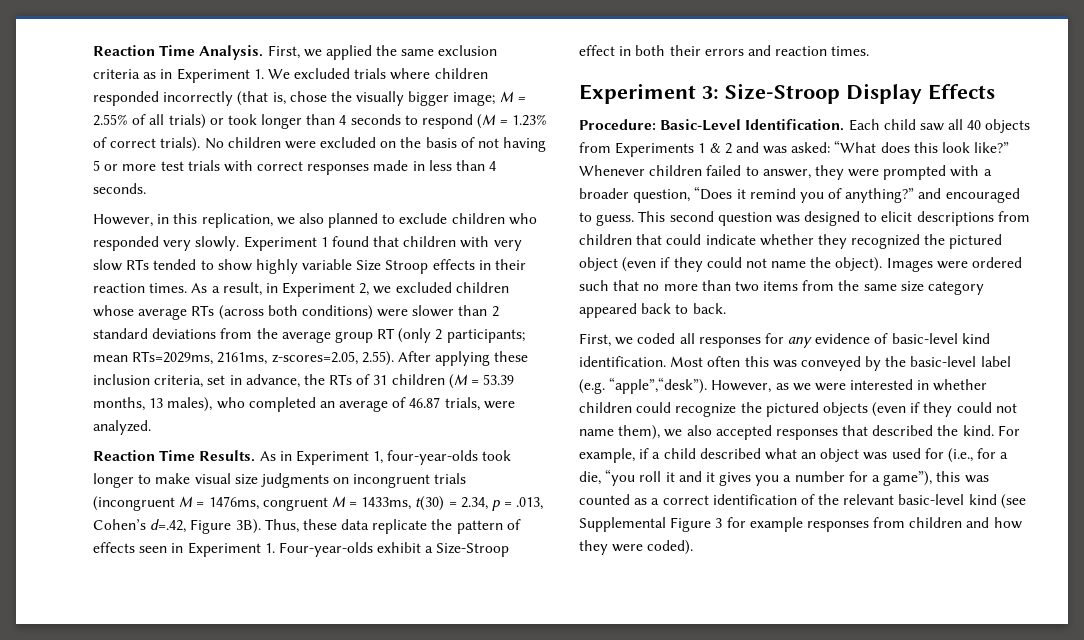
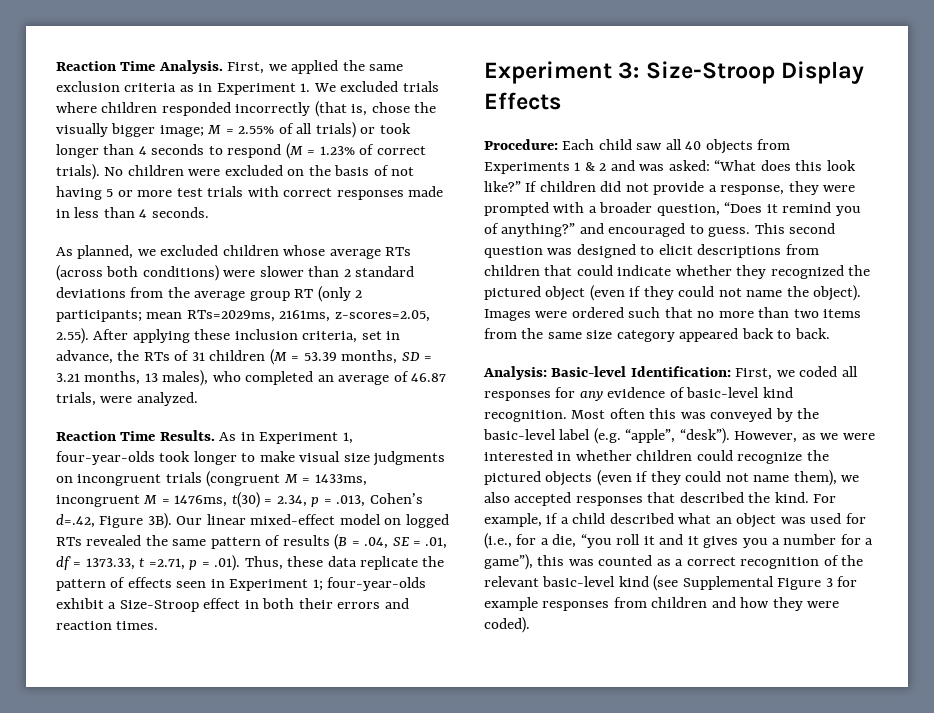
- However, in this replication, we also planned to exclude children who responded very slowly. Experiment 1 found that children with very slow RTs tended to show highly variable Size Stroop effects in their reaction times. As a result, in Experiment 2, we excluded children whose average RTs (across both conditions) were slower than 2 standard deviations from the average group RT (only 2 participants; mean RTs=2029ms, 2161ms, z-scores=2.05, 2.55). After applying these inclusion criteria, set in advance, the RTs of 31 children (M = 53.39 months, 13 males), who completed an average of 46.87 trials, were analyzed.
+ As planned, we excluded children whose average RTs (across both conditions) were slower than 2 standard deviations from the average group RT (only 2 participants; mean RTs=2029ms, 2161ms, z-scores=2.05, 2.55). After applying these inclusion criteria, set in advance, the RTs of 31 children (M = 53.39 months, SD = 3.21 months, 13 males), who completed an average of 46.87 trials, were analyzed.
- As in Experiment 1, four-year-olds took longer to make visual size judgments on incongruent trials (incongruent M = 1476ms, congruent M = 1433ms, t(30) = 2.34, p = .013, Cohen’s d=.42, Figure 3B).
+ As in Experiment 1, four-year-olds took longer to make visual size judgments on incongruent trials (congruent M = 1433ms, incongruent M = 1476ms, t(30) = 2.34, p = .013, Cohen’s d=.42, Figure 3B).
- Thus, these data replicate the pattern of effects seen in Experiment 1. Four-year-olds exhibit a Size-Stroop effect in both their errors and reaction times.
+ Our linear mixed-effect model on logged RTs revealed the same pattern of results (B = .04, SE = .01, df = 1373.33, t =2.71, p = .01). Thus, these data replicate the pattern of effects seen in Experiment 1; four-year-olds exhibit a Size-Stroop effect in both their errors and reaction times.
- Procedure: Basic-Level Identification. Each child saw all 40 objects from Experiments 1 & 2 and was asked: “What does this look like?”
+ Procedure: Each child saw all 40 objects from Experiments 1 & 2 and was asked: “What does this look like?”
- Whenever children failed to answer, they were prompted with a broader question, “Does it remind you of anything?” and encouraged to guess.
+ If children did not provide a response, they were prompted with a broader question, “Does it remind you of anything?” and encouraged to guess.
- First, we coded all responses for any evidence of basic-level kind identification.
+ Analysis: Basic-level Identification: First, we coded all responses for any evidence of basic-level kind recognition.
- Most often this was conveyed by the basic-level label (e.g. “apple”,“desk”).
+ Most often this was conveyed by the basic-level label (e.g. “apple”, “desk”).
- For example, if a child described what an object was used for (i.e., for a die, “you roll it and it gives you a number for a game”), this was counted as a correct identification of the relevant basic-level kind (see Supplemental Figure 3 for example responses from children and how they were coded).
+ For example, if a child described what an object was used for (i.e., for a die, “you roll it and it gives you a number for a game”), this was counted as a correct recognition of the relevant basic-level kind (see Supplemental Figure 3 for example responses from children and how they were coded).

